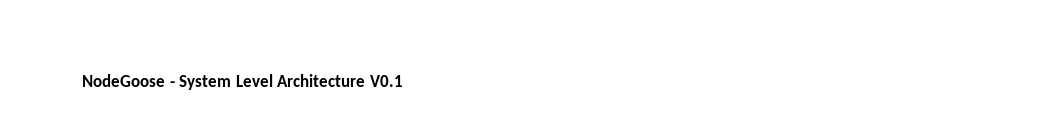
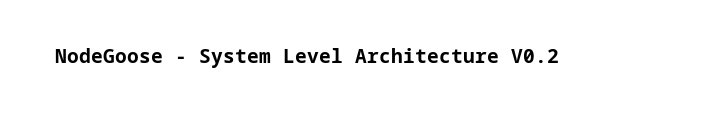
- NodeGoose - System Level Architecture V0.1
+ NodeGoose - System Level Architecture V0.2

